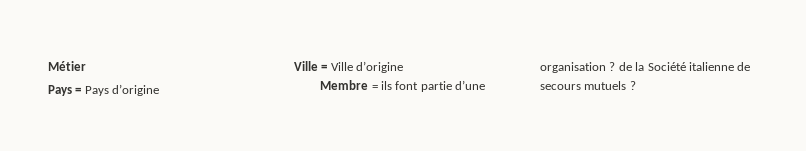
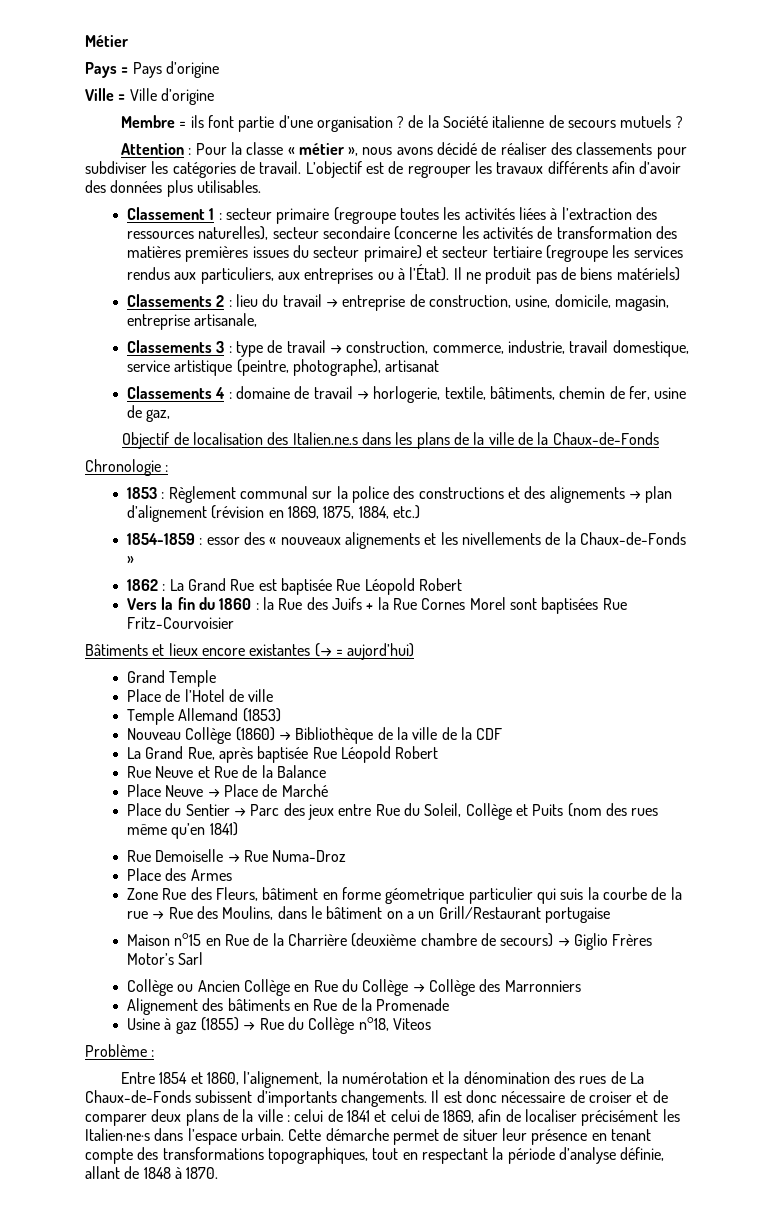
+ Attention : Pour la classe « métier », nous avons décidé de réaliser des classements pour subdiviser les catégories de travail. L’objectif est de regrouper les travaux différents afin d’avoir des données plus utilisables.
+ Classement 1 : secteur primaire (regroupe toutes les activités liées à l’extraction des ressources naturelles), secteur secondaire (concerne les activités de transformation des matières premières issues du secteur primaire) et secteur tertiaire (regroupe les services rendus aux particuliers, aux entreprises ou à l’État). Il ne produit pas de biens matériels)
+ Classements 2 : lieu du travail → entreprise de construction, usine, domicile, magasin, entreprise artisanale,
+ Classements 3 : type de travail → construction, commerce, industrie, travail domestique, service artistique (peintre, photographe), artisanat
+ Classements 4 : domaine de travail → horlogerie, textile, bâtiments, chemin de fer, usine de gaz,
+ Objectif de localisation des Italien.ne.s dans les plans de la ville de la Chaux-de-Fonds
+ Chronologie :
+ 1853 : Règlement communal sur la police des constructions et des alignements → plan d’alignement (révision en 1869, 1875, 1884, etc.)
+ 1854-1859 : essor des « nouveaux alignements et les nivellements de la Chaux-de-Fonds »
+ 1862 : La Grand Rue est baptisée Rue Léopold Robert
+ Vers la fin du 1860 : la Rue des Juifs + la Rue Cornes Morel sont baptisées Rue Fritz-Courvoisier
+ Bâtiments et lieux encore existantes (→ = aujord’hui)
+ Grand Temple
+ Place de l’Hotel de ville
+ Temple Allemand (1853)
+ Nouveau Collège (1860) → Bibliothèque de la ville de la CDF
+ La Grand Rue, après baptisée Rue Léopold Robert
+ Rue Neuve et Rue de la Balance
+ Place Neuve → Place de Marché
+ Place du Sentier → Parc des jeux entre Rue du Soleil, Collège et Puits (nom des rues même qu’en 1841)
+ Rue Demoiselle → Rue Numa-Droz
+ Place des Armes
+ Zone Rue des Fleurs, bâtiment en forme géometrique particulier qui suis la courbe de la rue → Rue des Moulins, dans le bâtiment on a un Grill/Restaurant portugaise
+ Maison n°15 en Rue de la Charrière (deuxième chambre de secours) → Giglio Frères Motor’s Sarl
+ Collège ou Ancien Collège en Rue du Collège → Collège des Marronniers
+ Alignement des bâtiments en Rue de la Promenade
+ Usine à gaz (1855) → Rue du Collège n°18, Viteos
+ Problème :
+ Entre 1854 et 1860, l’alignement, la numérotation et la dénomination des rues de La Chaux-de-Fonds subissent d’importants changements. Il est donc nécessaire de croiser et de comparer deux plans de la ville : celui de 1841 et celui de 1869, afin de localiser précisément les Italien·ne·s dans l’espace urbain. Cette démarche permet de situer leur présence en tenant compte des transformations topographiques, tout en respectant la période d’analyse définie, allant de 1848 à 1870.

